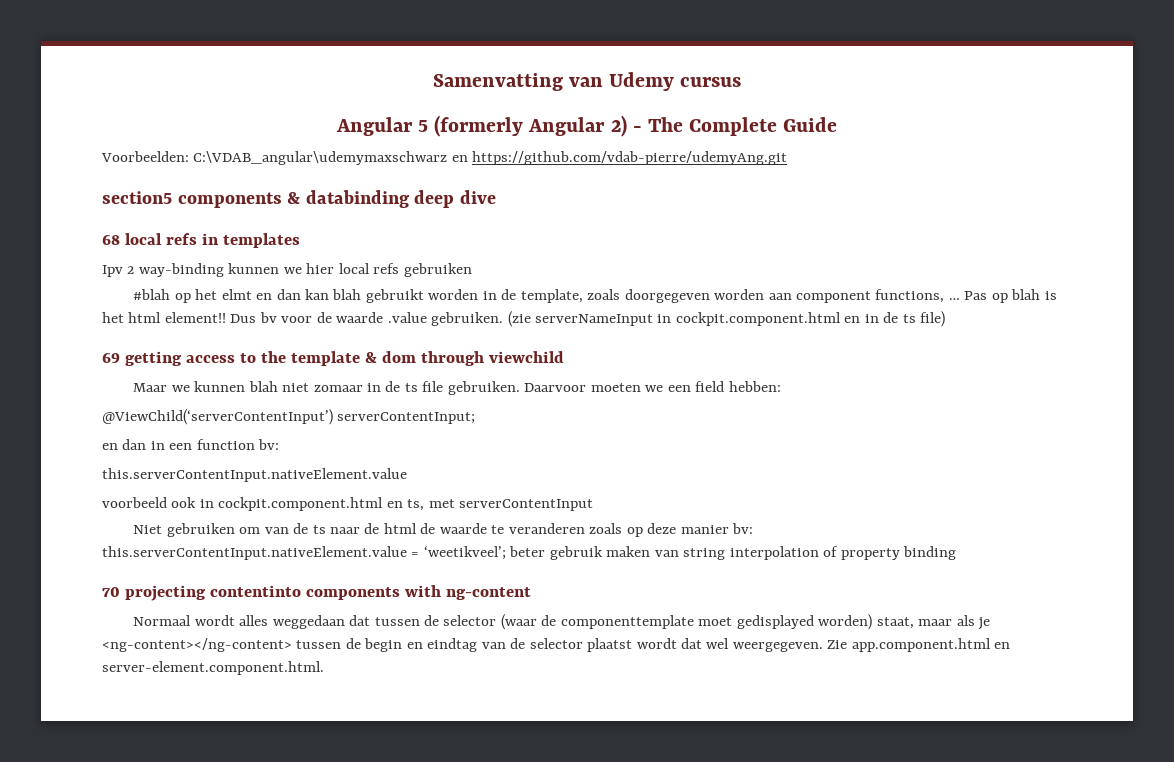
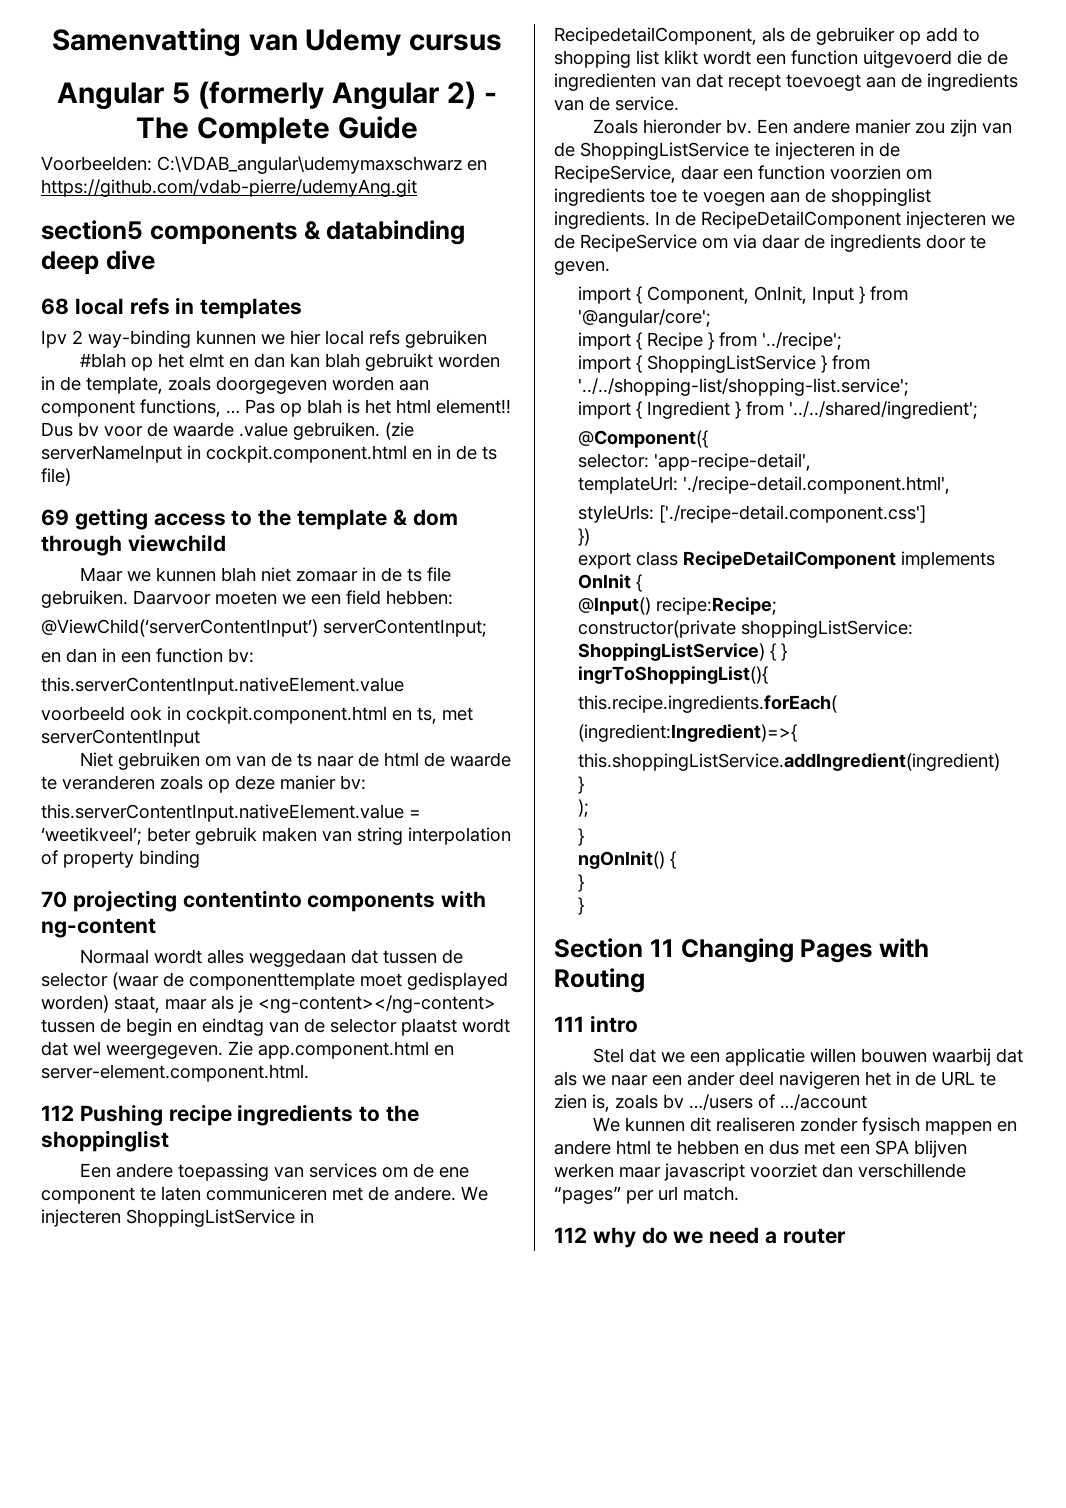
+ 112 Pushing recipe ingredients to the shoppinglist
+ Een andere toepassing van services om de ene component te laten communiceren met de andere. We injecteren ShoppingListService in RecipedetailComponent, als de gebruiker op add to shopping list klikt wordt een function uitgevoerd die de ingredienten van dat recept toevoegt aan de ingredients van de service.
+ Zoals hieronder bv. Een andere manier zou zijn van de ShoppingListService te injecteren in de RecipeService, daar een function voorzien om ingredients toe te voegen aan de shoppinglist ingredients. In de RecipeDetailComponent injecteren we de RecipeService om via daar de ingredients door te geven.
+ import { Component, OnInit, Input } from '@angular/core';
+ import { Recipe } from '../recipe';
+ import { ShoppingListService } from '../../shopping-list/shopping-list.service';
+ import { Ingredient } from '../../shared/ingredient';
+ @Component({
+ selector: 'app-recipe-detail',
+ templateUrl: './recipe-detail.component.html',
+ styleUrls: ['./recipe-detail.component.css']
+ })
+ export class RecipeDetailComponent implements OnInit {
+ @Input() recipe:Recipe;
+ constructor(private shoppingListService: ShoppingListService) { }
+ ingrToShoppingList(){
+ this.recipe.ingredients.forEach(
+ (ingredient:Ingredient)=>{
+ this.shoppingListService.addIngredient(ingredient)
+ }
+ );
+ }
+ ngOnInit() {
+ }
+ }
+ Section 11 Changing Pages with Routing
+ 111 intro
+ Stel dat we een applicatie willen bouwen waarbij dat als we naar een ander deel navigeren het in de URL te zien is, zoals bv …/users of …/account
+ We kunnen dit realiseren zonder fysisch mappen en andere html te hebben en dus met een SPA blijven werken maar javascript voorziet dan verschillende “pages” per url match.
+ 112 why do we need a router

